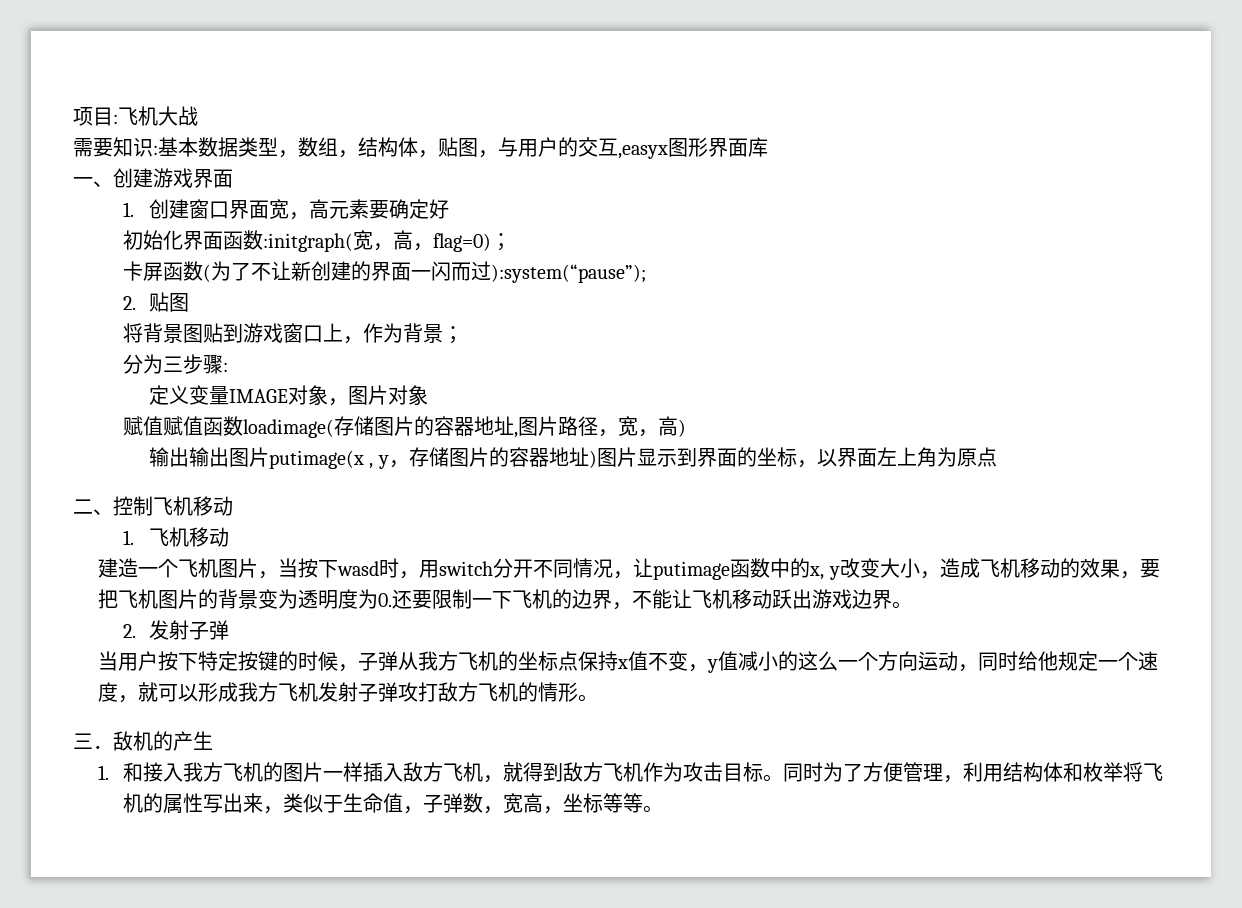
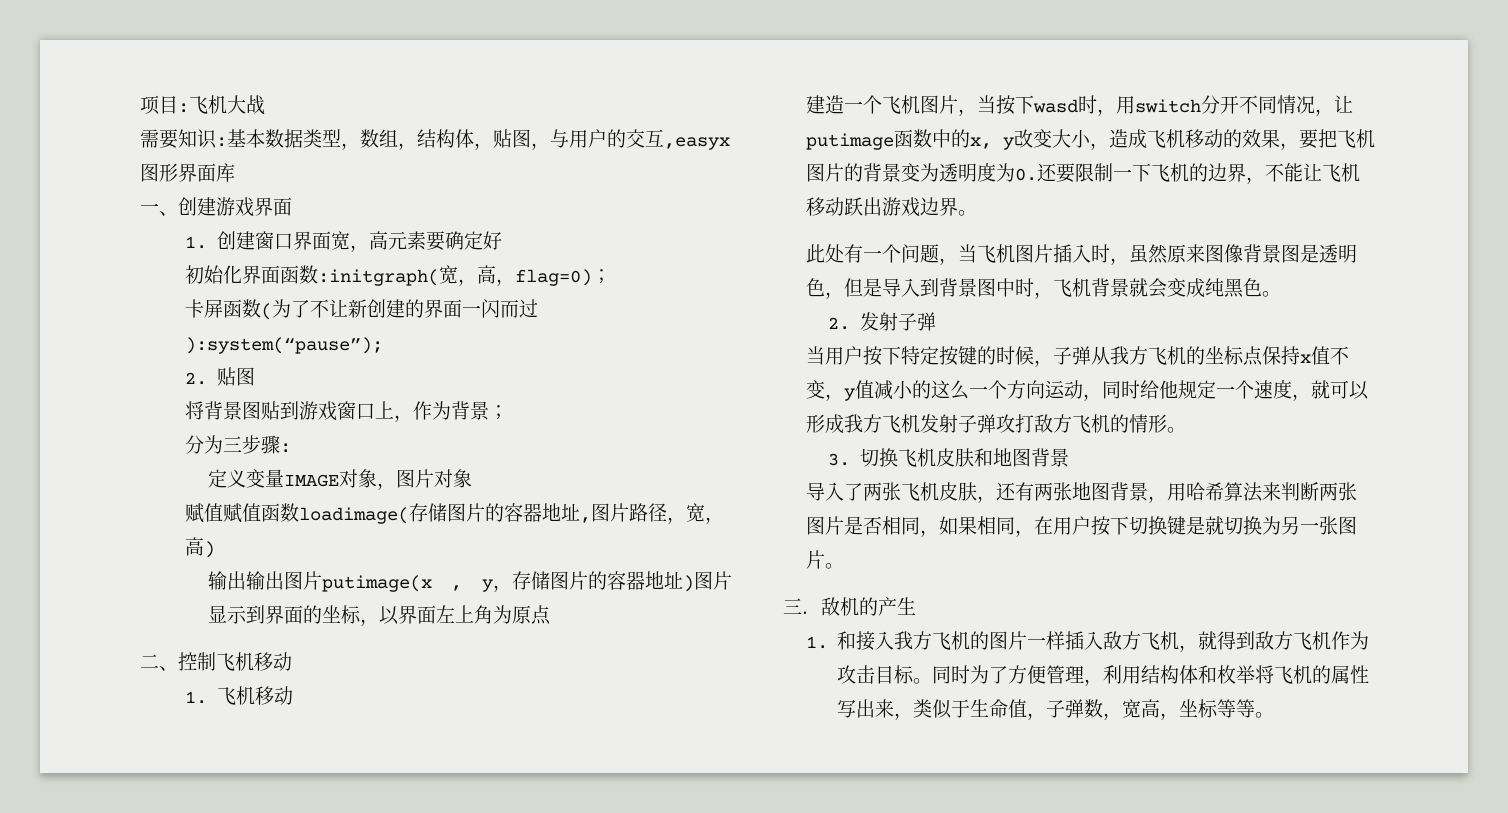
+ 此处有一个问题，当飞机图片插入时，虽然原来图像背景图是透明色，但是导入到背景图中时，飞机背景就会变成纯黑色。
+ 3.切换飞机皮肤和地图背景
+ 导入了两张飞机皮肤，还有两张地图背景，用哈希算法来判断两张图片是否相同，如果相同，在用户按下切换键是就切换为另一张图片。

